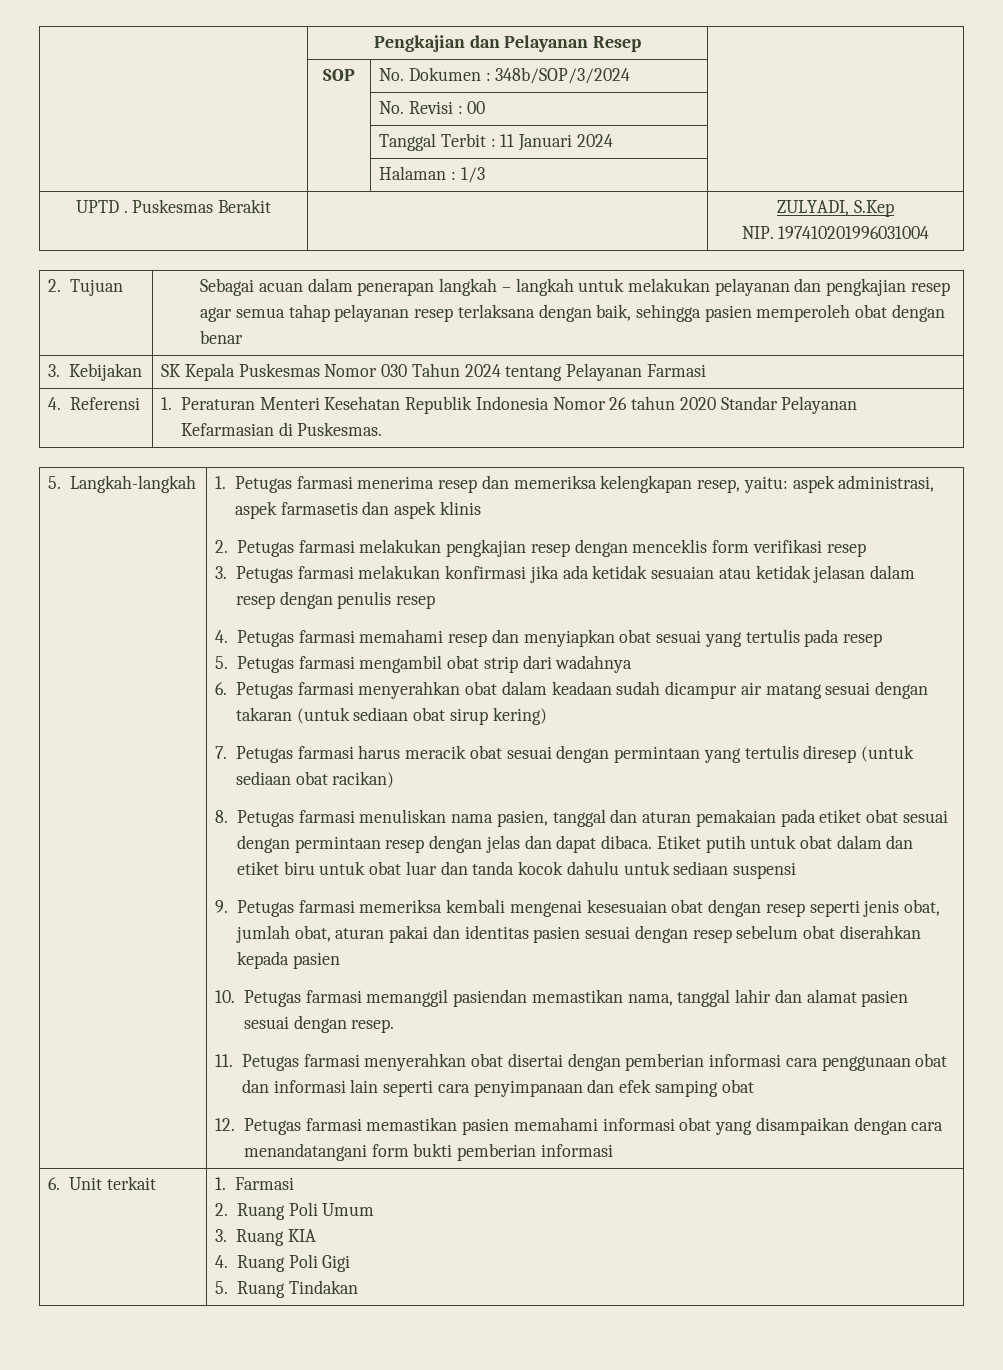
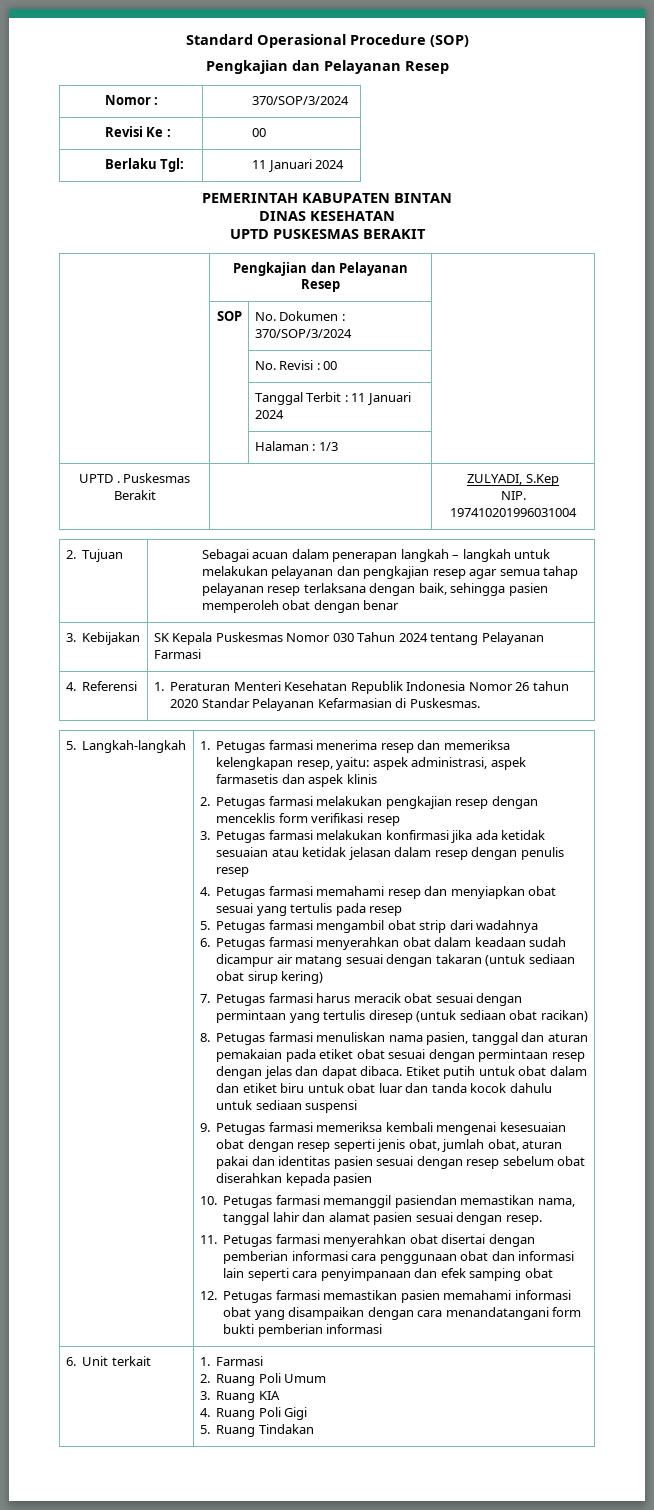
+ Standard Operasional Procedure (SOP)
+ Pengkajian dan Pelayanan Resep
+ Nomor : | 370/SOP/3/2024
+ Revisi Ke : | 00
+ Berlaku Tgl: | 11 Januari 2024
+ PEMERINTAH KABUPATEN BINTAN
+ DINAS KESEHATAN
+ UPTD PUSKESMAS BERAKIT
- | SOP | No. Dokumen : 348b/SOP/3/2024 |
+ | SOP | No. Dokumen : 370/SOP/3/2024 |

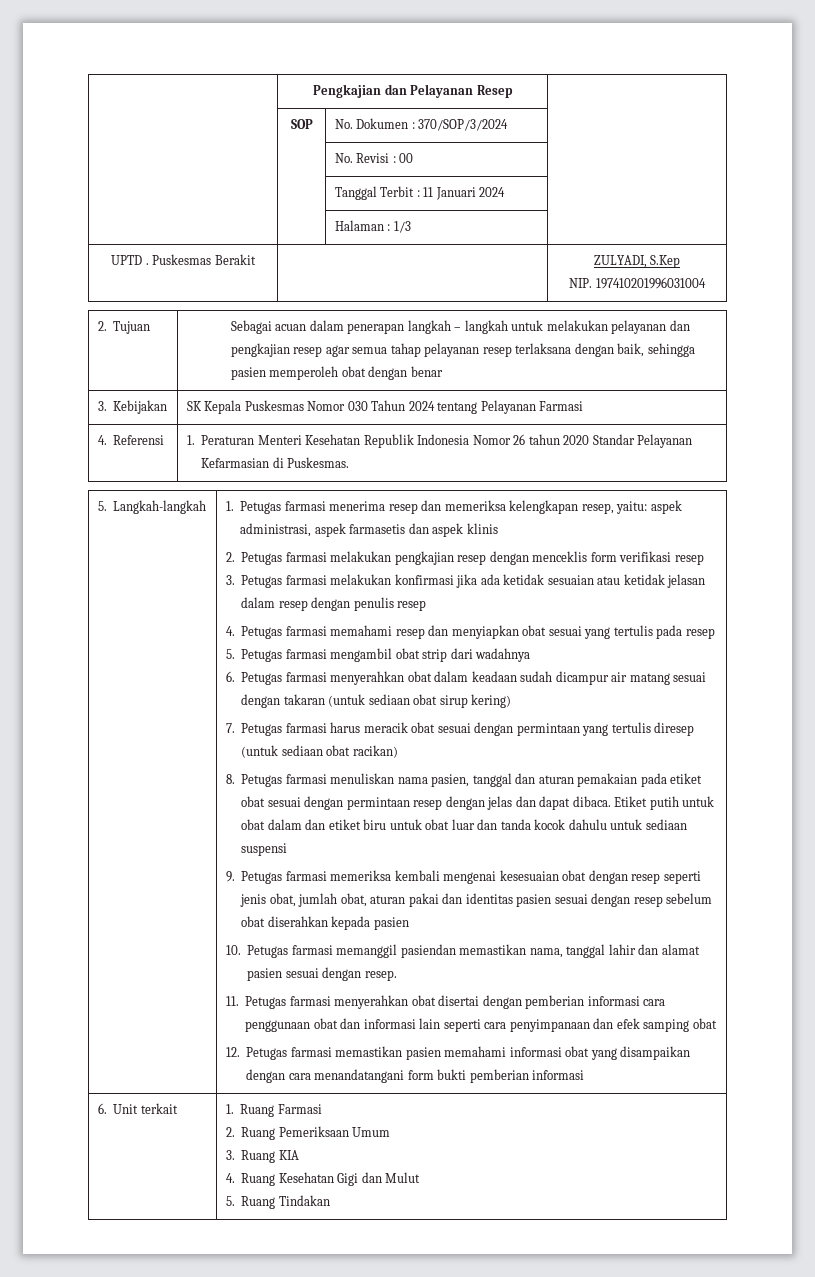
- Standard Operasional Procedure (SOP)
- Pengkajian dan Pelayanan Resep
- Nomor : | 370/SOP/3/2024
- Revisi Ke : | 00
- Berlaku Tgl: | 11 Januari 2024
- PEMERINTAH KABUPATEN BINTAN
- DINAS KESEHATAN
- UPTD PUSKESMAS BERAKIT
- 6. Unit terkait | 1. Farmasi
- 2. Ruang Poli Umum
+ 6. Unit terkait | 1. Ruang Farmasi
+ 2. Ruang Pemeriksaan Umum
  3. Ruang KIA
- 4. Ruang Poli Gigi
+ 4. Ruang Kesehatan Gigi dan Mulut

